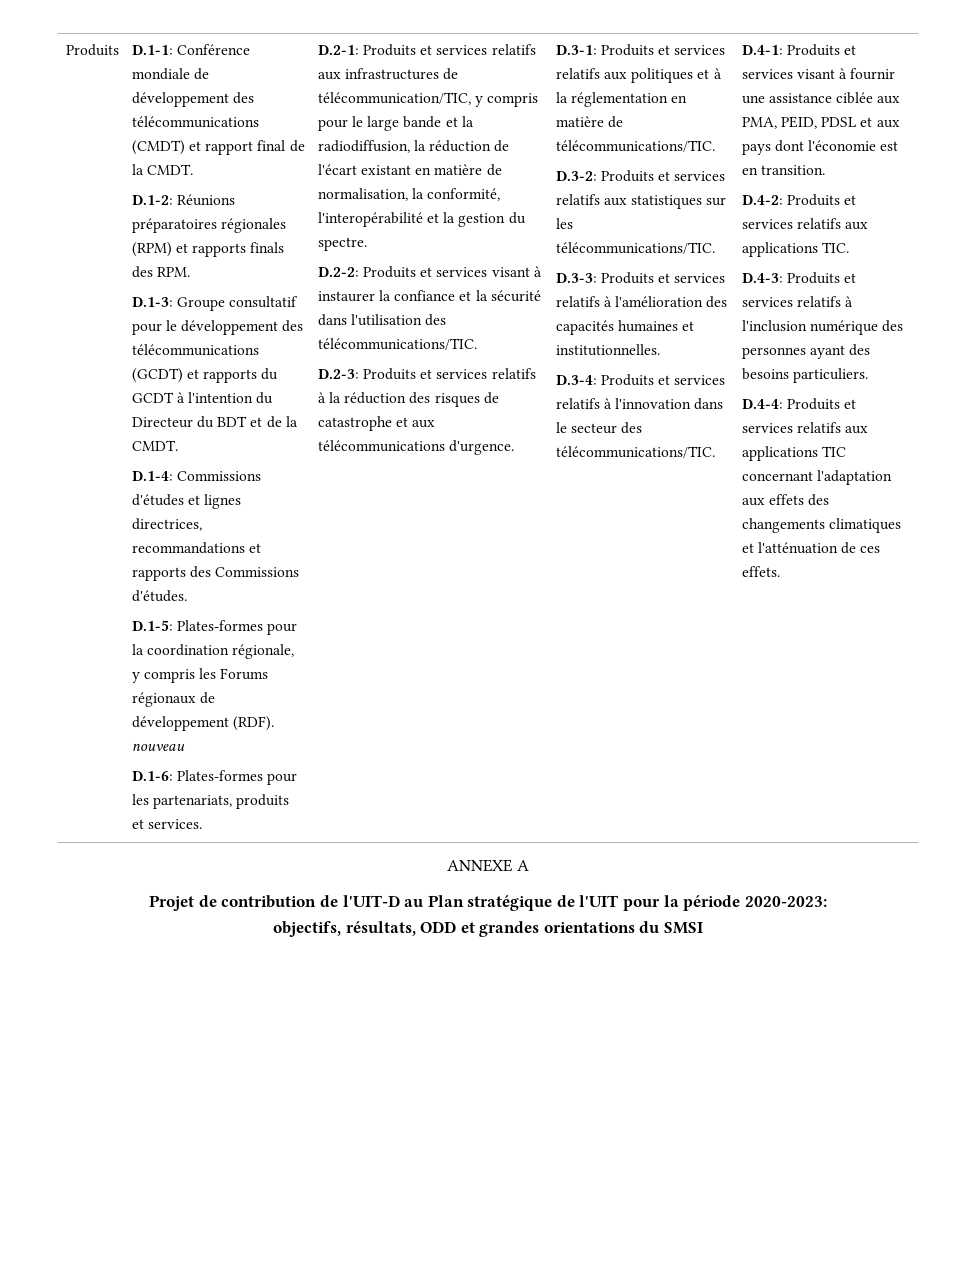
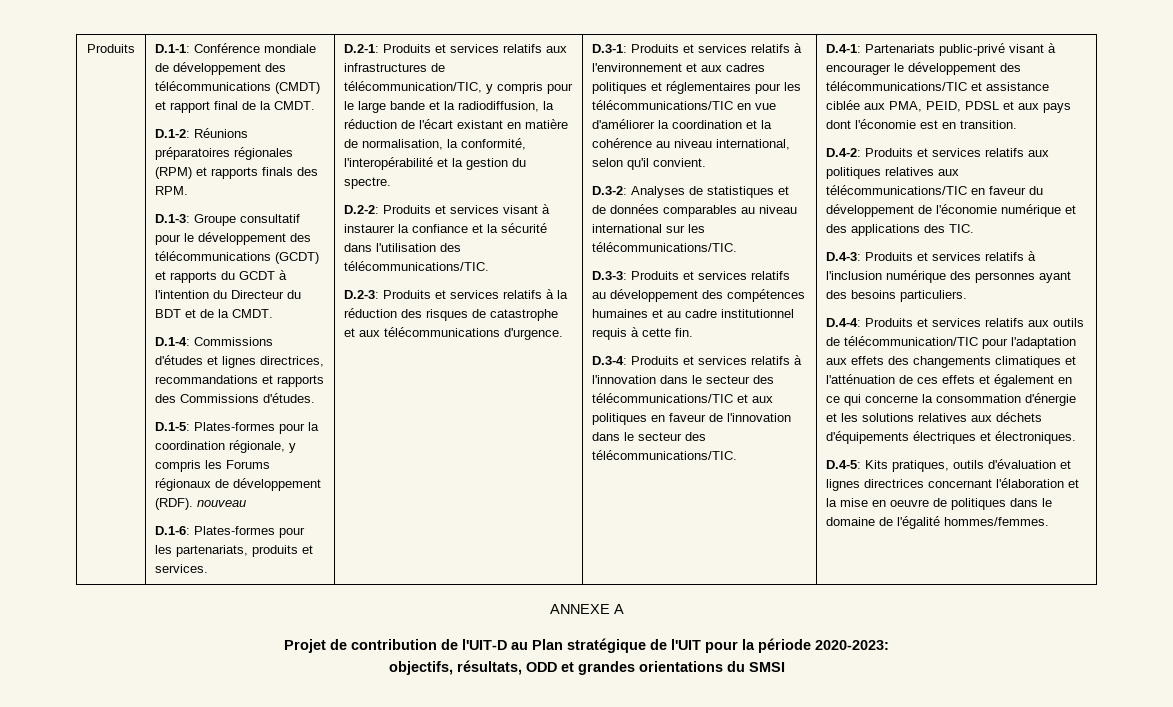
- D.3-1: Produits et services relatifs aux politiques et à la réglementation en matière de télécommunications/TIC.
- D.3-2: Produits et services relatifs aux statistiques sur les télécommunications/TIC.
+ D.3-1: Produits et services relatifs à l'environnement et aux cadres politiques et réglementaires pour les télécommunications/TIC en vue d'améliorer la coordination et la cohérence au niveau international, selon qu'il convient.
+ D.3-2: Analyses de statistiques et de données comparables au niveau international sur les télécommunications/TIC.
- D.3-3: Produits et services relatifs à l'amélioration des capacités humaines et institutionnelles.
+ D.3-3: Produits et services relatifs au développement des compétences humaines et au cadre institutionnel requis à cette fin.
- D.3-4: Produits et services relatifs à l'innovation dans le secteur des télécommunications/TIC. | D.4-1: Produits et services visant à fournir une assistance ciblée aux PMA, PEID, PDSL et aux pays dont l'économie est en transition.
+ D.3-4: Produits et services relatifs à l'innovation dans le secteur des télécommunications/TIC et aux politiques en faveur de l'innovation dans le secteur des télécommunications/TIC. | D.4-1: Partenariats public-privé visant à encourager le développement des télécommunications/TIC et assistance ciblée aux PMA, PEID, PDSL et aux pays dont l'économie est en transition.
- D.4-2: Produits et services relatifs aux applications TIC.
+ D.4-2: Produits et services relatifs aux politiques relatives aux télécommunications/TIC en faveur du développement de l'économie numérique et des applications des TIC.
- D.4-4: Produits et services relatifs aux applications TIC concernant l'adaptation aux effets des changements climatiques et l'atténuation de ces effets.
+ D.4-4: Produits et services relatifs aux outils de télécommunication/TIC pour l'adaptation aux effets des changements climatiques et l'atténuation de ces effets et également en ce qui concerne la consommation d'énergie et les solutions relatives aux déchets d'équipements électriques et électroniques.
+ D.4-5: Kits pratiques, outils d'évaluation et lignes directrices concernant l'élaboration et la mise en oeuvre de politiques dans le domaine de l'égalité hommes/femmes.

